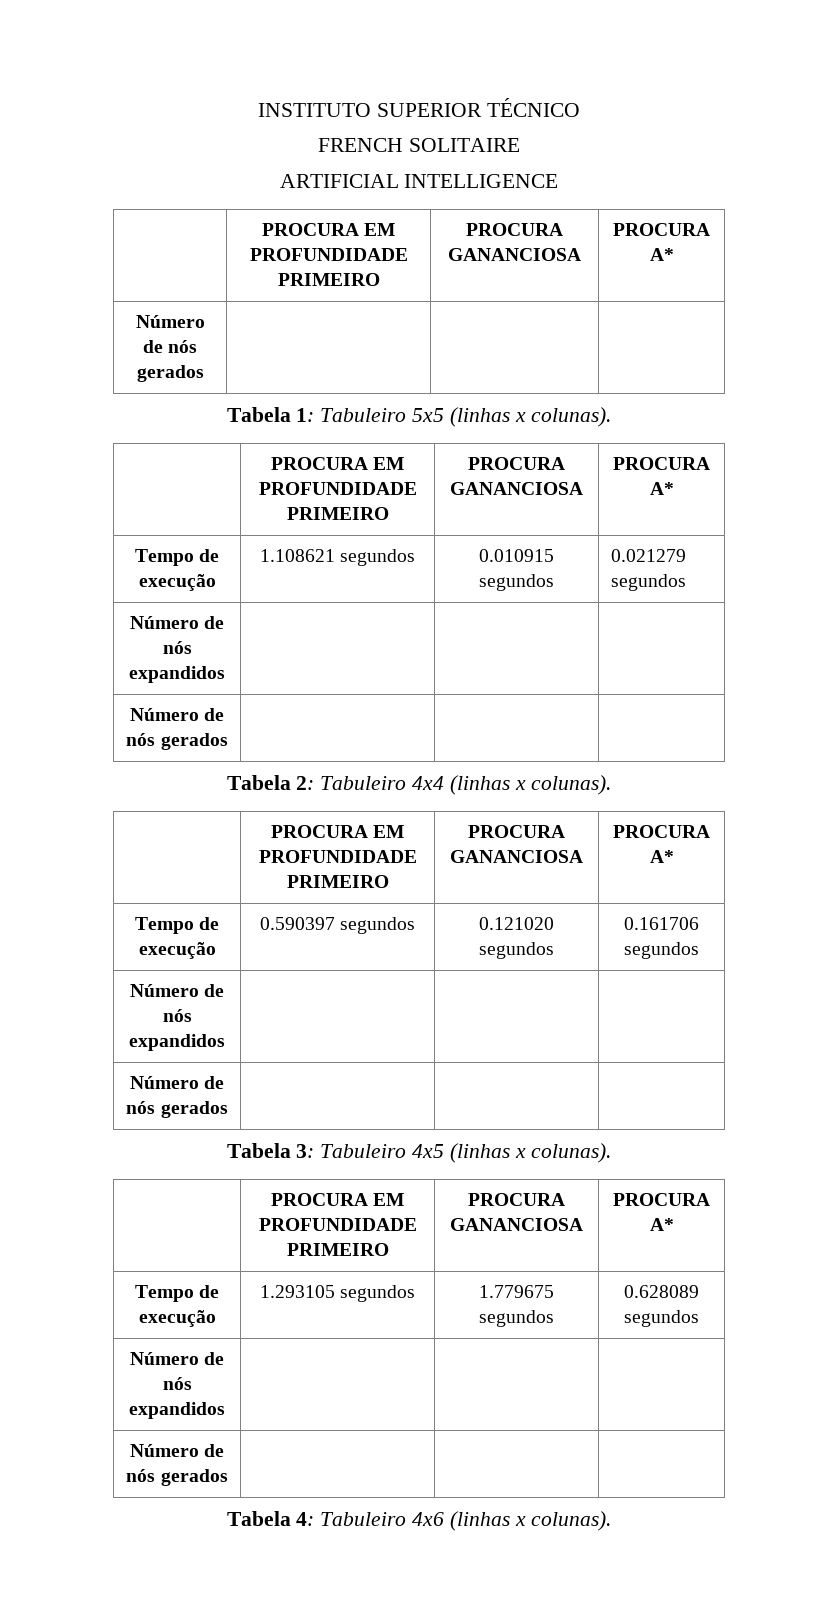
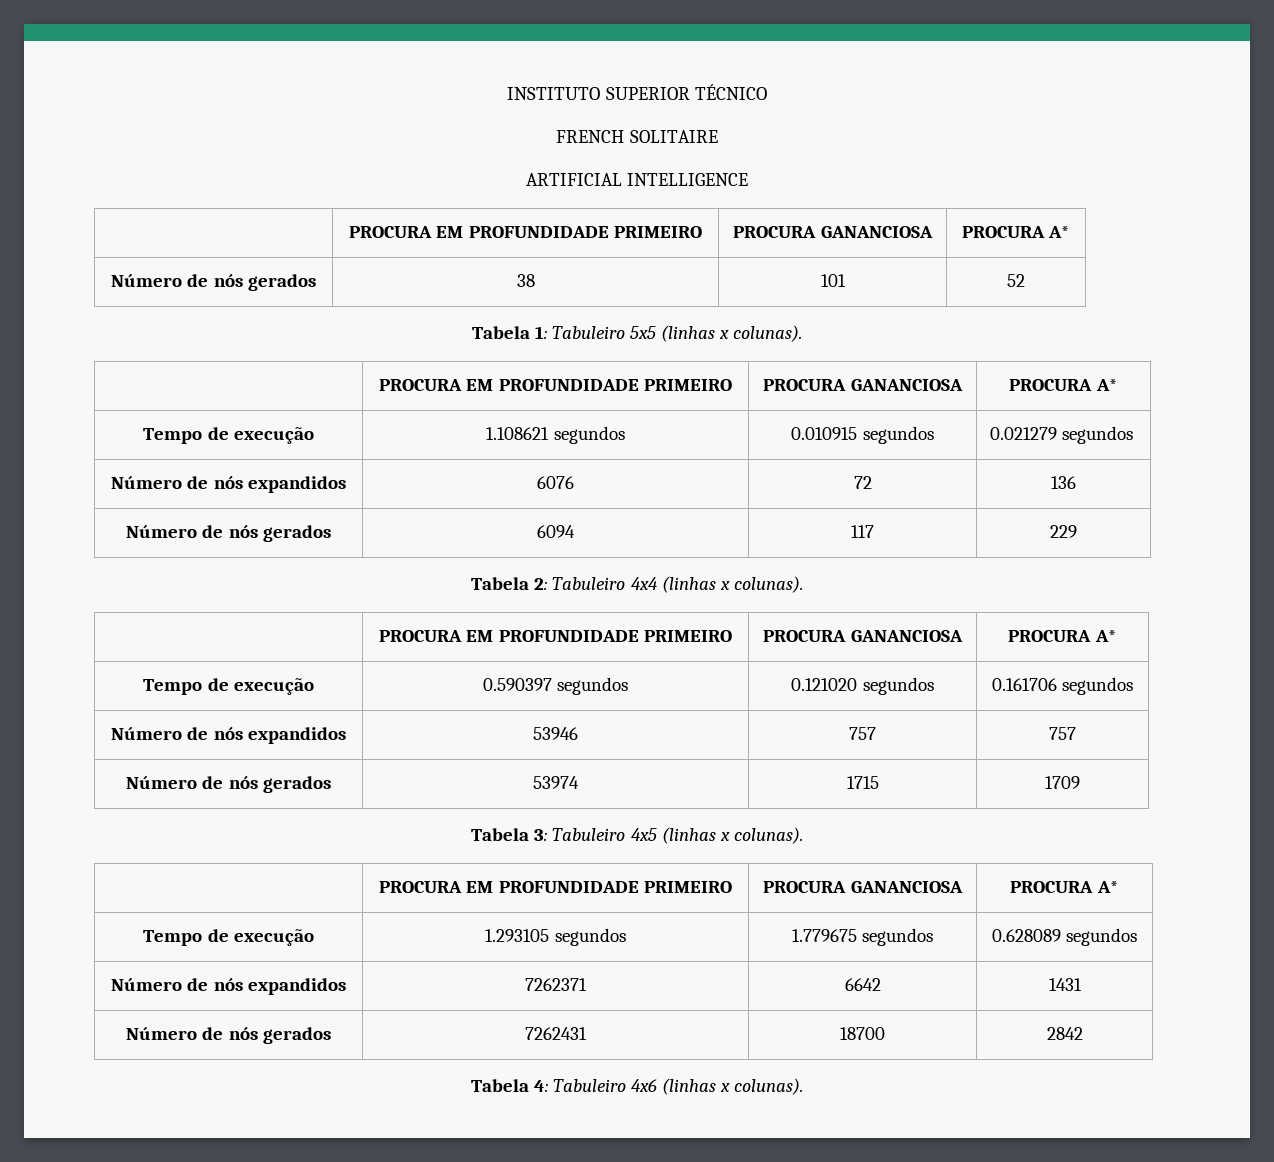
  ARTIFICIAL INTELLIGENCE
  | PROCURA EM PROFUNDIDADE PRIMEIRO | PROCURA GANANCIOSA | PROCURA A*
- Número de nós gerados | | |
+ Número de nós gerados | 38 | 101 | 52
  Tempo de execução | 1.108621 segundos | 0.010915 segundos | 0.021279 segundos
- Número de nós expandidos | | |
- Número de nós gerados | | |
+ Número de nós expandidos | 6076 | 72 | 136
+ Número de nós gerados | 6094 | 117 | 229
  Tempo de execução | 0.590397 segundos | 0.121020 segundos | 0.161706 segundos
- Número de nós expandidos | | |
- Número de nós gerados | | |
+ Número de nós expandidos | 53946 | 757 | 757
+ Número de nós gerados | 53974 | 1715 | 1709
  Tempo de execução | 1.293105 segundos | 1.779675 segundos | 0.628089 segundos
- Número de nós expandidos | | |
- Número de nós gerados | | |
+ Número de nós expandidos | 7262371 | 6642 | 1431
+ Número de nós gerados | 7262431 | 18700 | 2842

